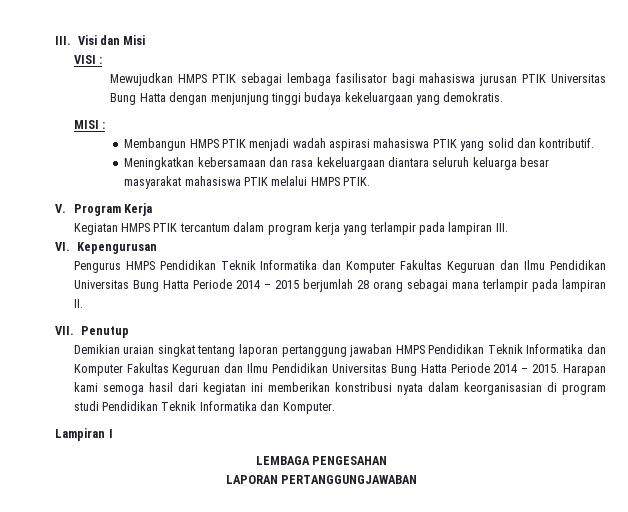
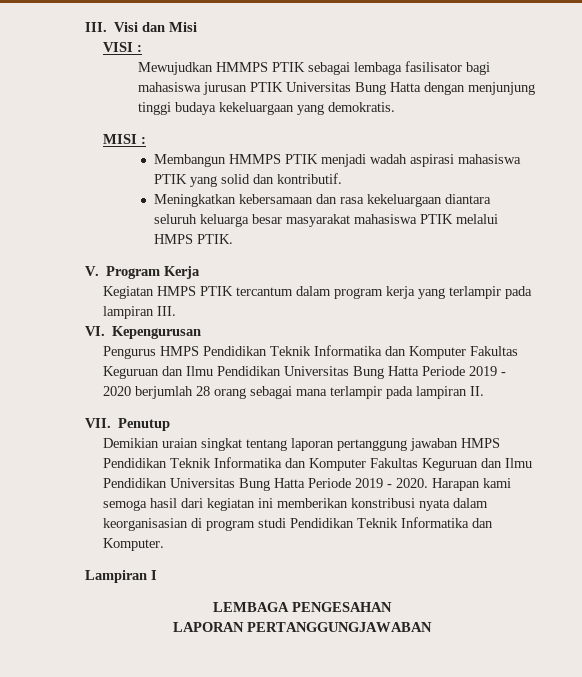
- Mewujudkan HMPS PTIK sebagai lembaga fasilisator bagi mahasiswa jurusan PTIK Universitas Bung Hatta dengan menjunjung tinggi budaya kekeluargaan yang demokratis.
+ Mewujudkan HMMPS PTIK sebagai lembaga fasilisator bagi mahasiswa jurusan PTIK Universitas Bung Hatta dengan menjunjung tinggi budaya kekeluargaan yang demokratis.
- Membangun HMPS PTIK menjadi wadah aspirasi mahasiswa PTIK yang solid dan kontributif.
+ Membangun HMMPS PTIK menjadi wadah aspirasi mahasiswa PTIK yang solid dan kontributif.
- Pengurus HMPS Pendidikan Teknik Informatika dan Komputer Fakultas Keguruan dan Ilmu Pendidikan Universitas Bung Hatta Periode 2014 – 2015 berjumlah 28 orang sebagai mana terlampir pada lampiran II.
+ Pengurus HMPS Pendidikan Teknik Informatika dan Komputer Fakultas Keguruan dan Ilmu Pendidikan Universitas Bung Hatta Periode 2019 - 2020 berjumlah 28 orang sebagai mana terlampir pada lampiran II.
- Demikian uraian singkat tentang laporan pertanggung jawaban HMPS Pendidikan Teknik Informatika dan Komputer Fakultas Keguruan dan Ilmu Pendidikan Universitas Bung Hatta Periode 2014 – 2015.
+ Demikian uraian singkat tentang laporan pertanggung jawaban HMPS Pendidikan Teknik Informatika dan Komputer Fakultas Keguruan dan Ilmu Pendidikan Universitas Bung Hatta Periode 2019 - 2020.

